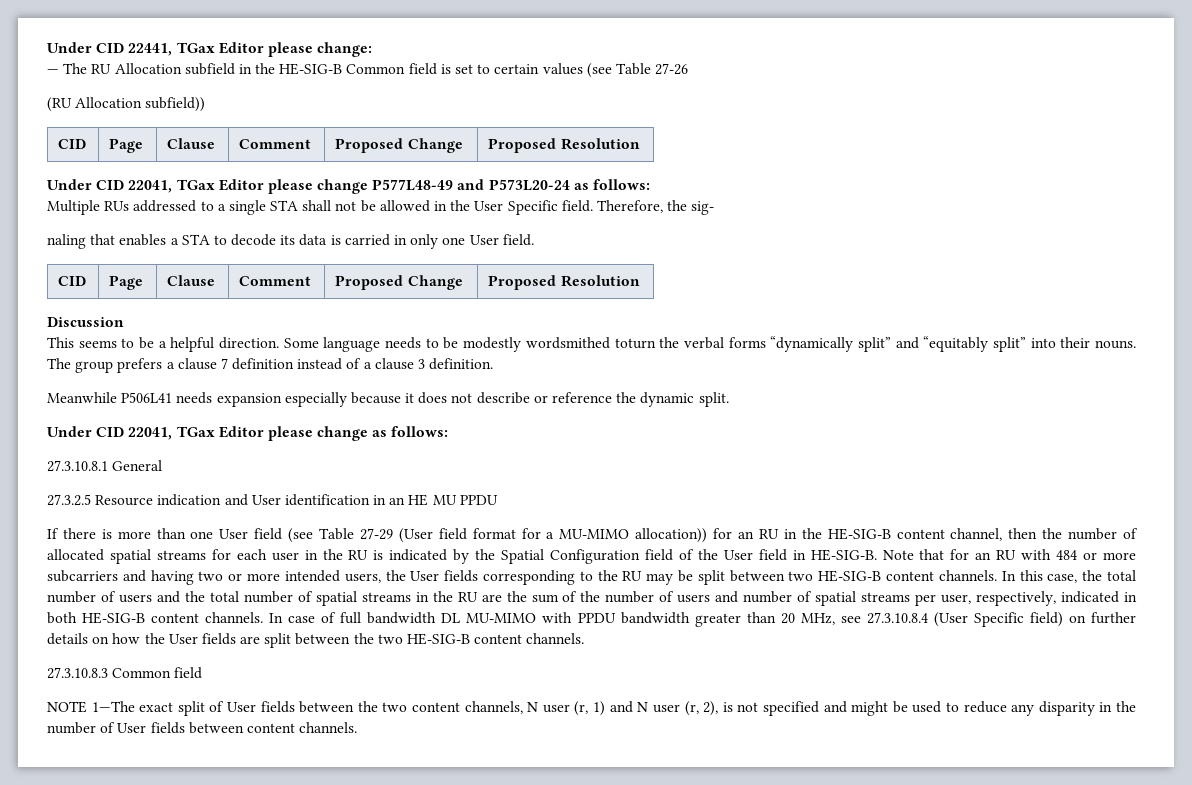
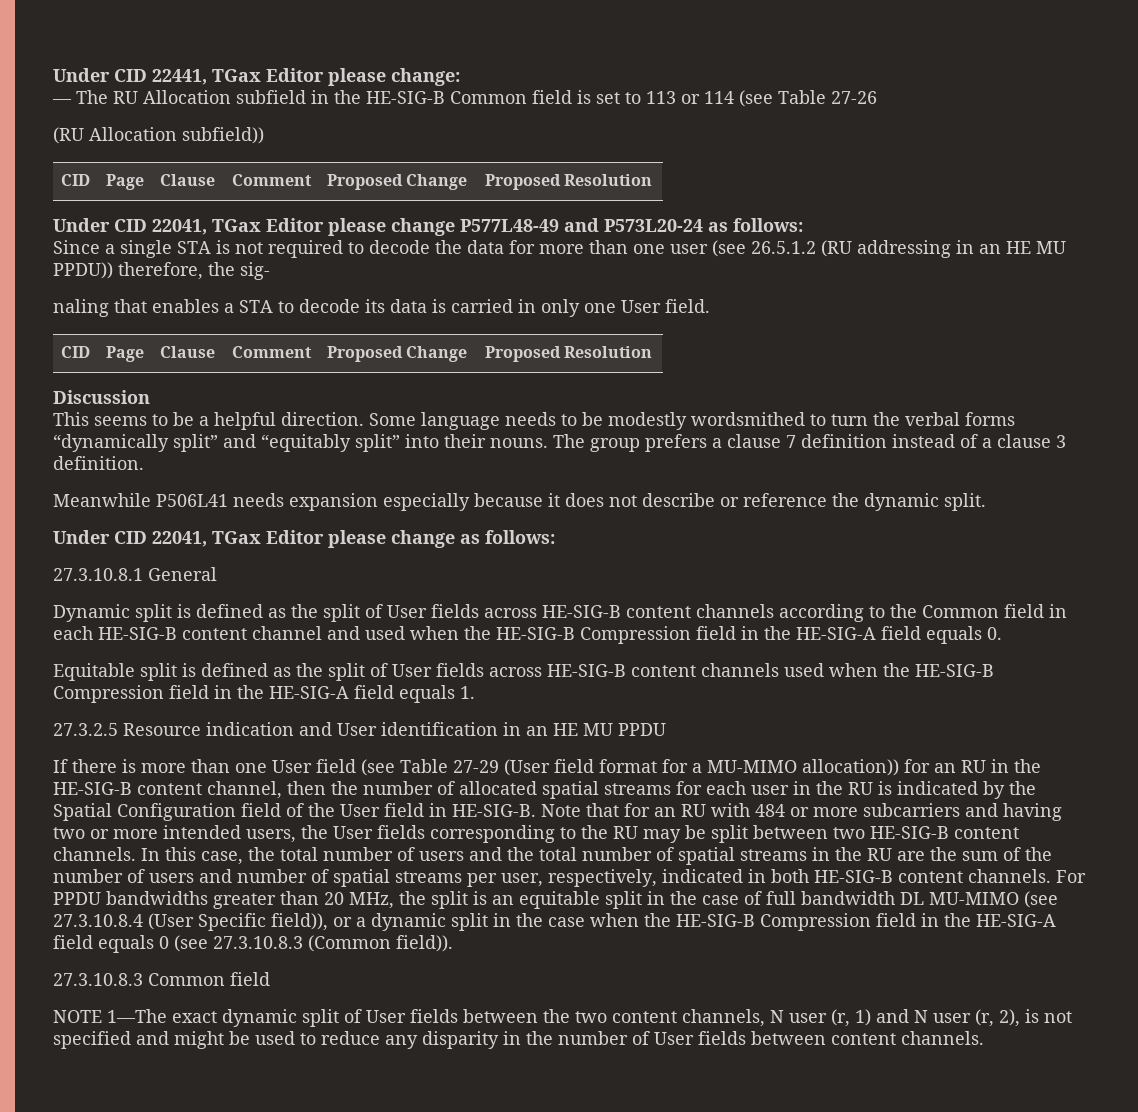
- — The RU Allocation subfield in the HE-SIG-B Common field is set to certain values (see Table 27-26
+ — The RU Allocation subfield in the HE-SIG-B Common field is set to 113 or 114 (see Table 27-26
- Multiple RUs addressed to a single STA shall not be allowed in the User Specific field. Therefore, the sig-
+ Since a single STA is not required to decode the data for more than one user (see 26.5.1.2 (RU addressing in an HE MU PPDU)) therefore, the sig-
- Some language needs to be modestly wordsmithed toturn the verbal forms “dynamically split” and “equitably split” into their nouns.
+ Some language needs to be modestly wordsmithed to turn the verbal forms “dynamically split” and “equitably split” into their nouns.
+ Dynamic split is defined as the split of User fields across HE-SIG-B content channels according to the Common field in each HE-SIG-B content channel and used when the HE-SIG-B Compression field in the HE-SIG-A field equals 0.
+ Equitable split is defined as the split of User fields across HE-SIG-B content channels used when the HE-SIG-B Compression field in the HE-SIG-A field equals 1.
- In case of full bandwidth DL MU-MIMO with PPDU bandwidth greater than 20 MHz, see 27.3.10.8.4 (User Specific field) on further details on how the User fields are split between the two HE-SIG-B content channels.
+ For PPDU bandwidths greater than 20 MHz, the split is an equitable split in the case of full bandwidth DL MU-MIMO (see 27.3.10.8.4 (User Specific field)), or a dynamic split in the case when the HE-SIG-B Compression field in the HE-SIG-A field equals 0 (see 27.3.10.8.3 (Common field)).
- NOTE 1—The exact split of User fields between the two content channels, N user (r, 1) and N user (r, 2), is not specified and might be used to reduce any disparity in the number of User fields between content channels.
+ NOTE 1—The exact dynamic split of User fields between the two content channels, N user (r, 1) and N user (r, 2), is not specified and might be used to reduce any disparity in the number of User fields between content channels.

